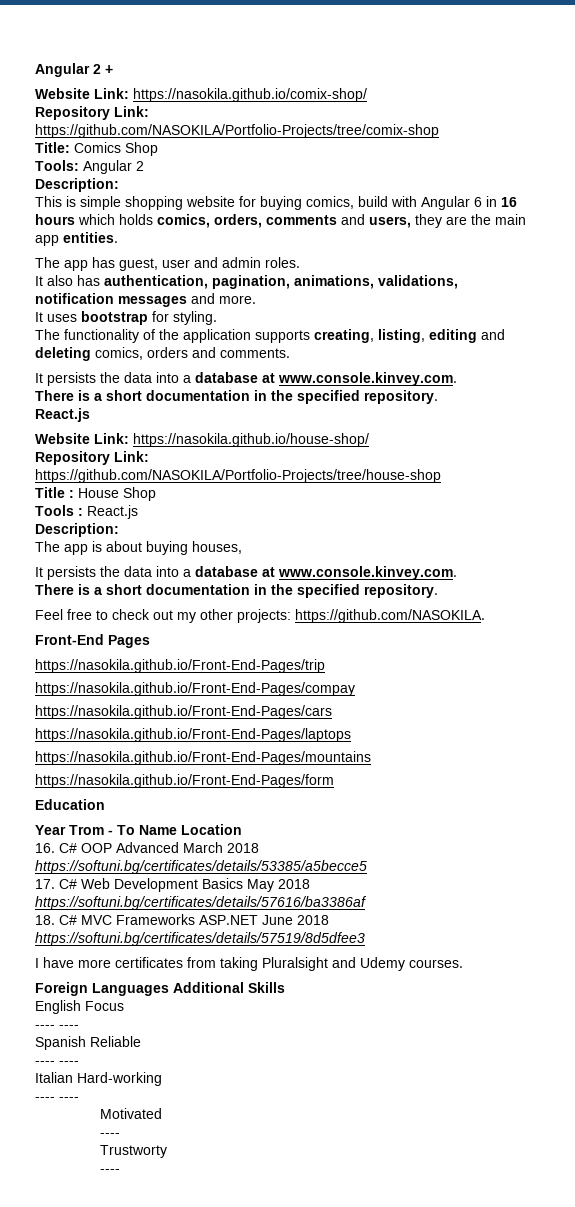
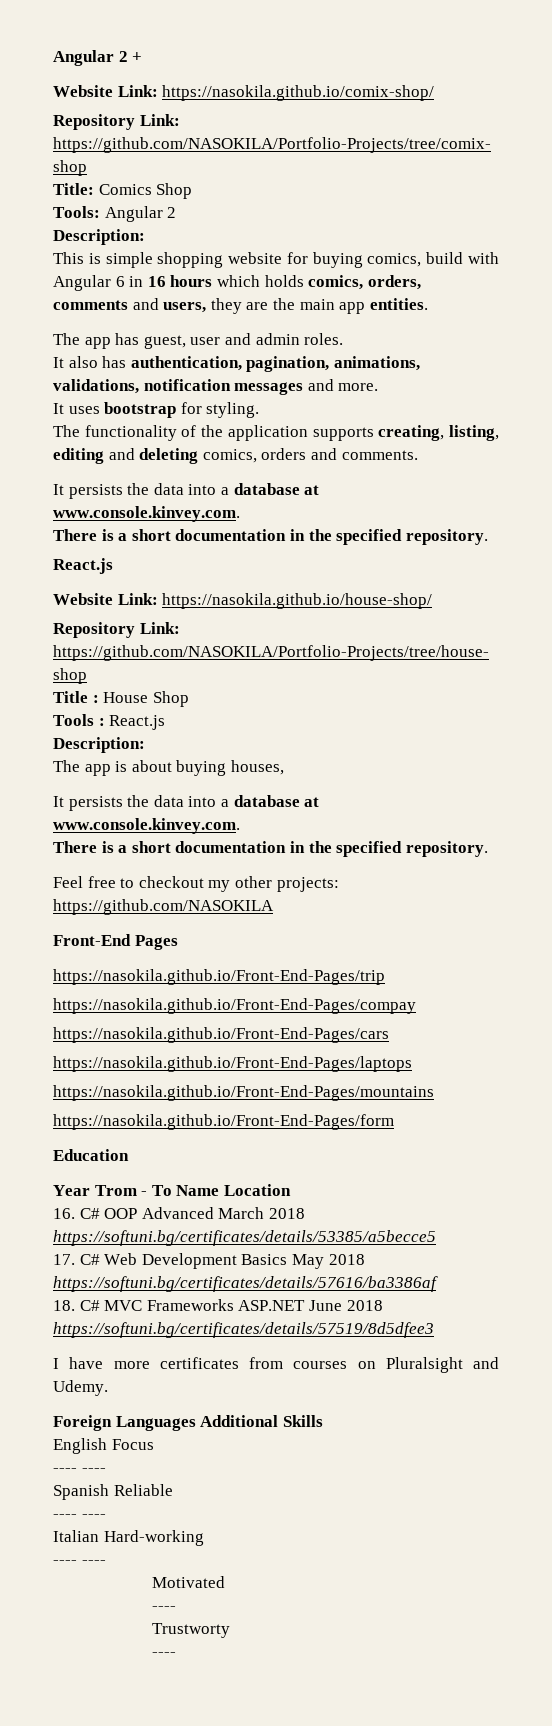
- Feel free to check out my other projects: https://github.com/NASOKILA.
+ Feel free to checkout my other projects: https://github.com/NASOKILA
- I have more certificates from taking Pluralsight and Udemy courses.
+ I have more certificates from courses on Pluralsight and Udemy.

